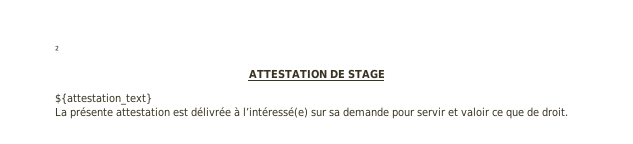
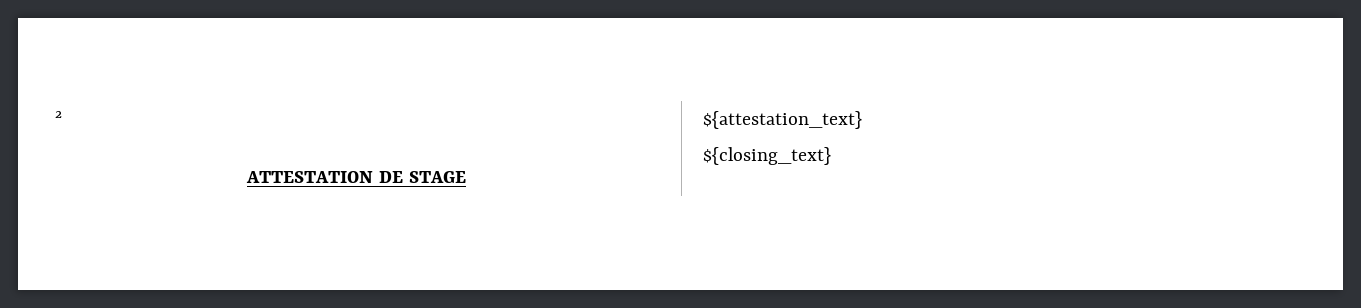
- La présente attestation est délivrée à l’intéressé(e) sur sa demande pour servir et valoir ce que de droit.
+ ${closing_text}

